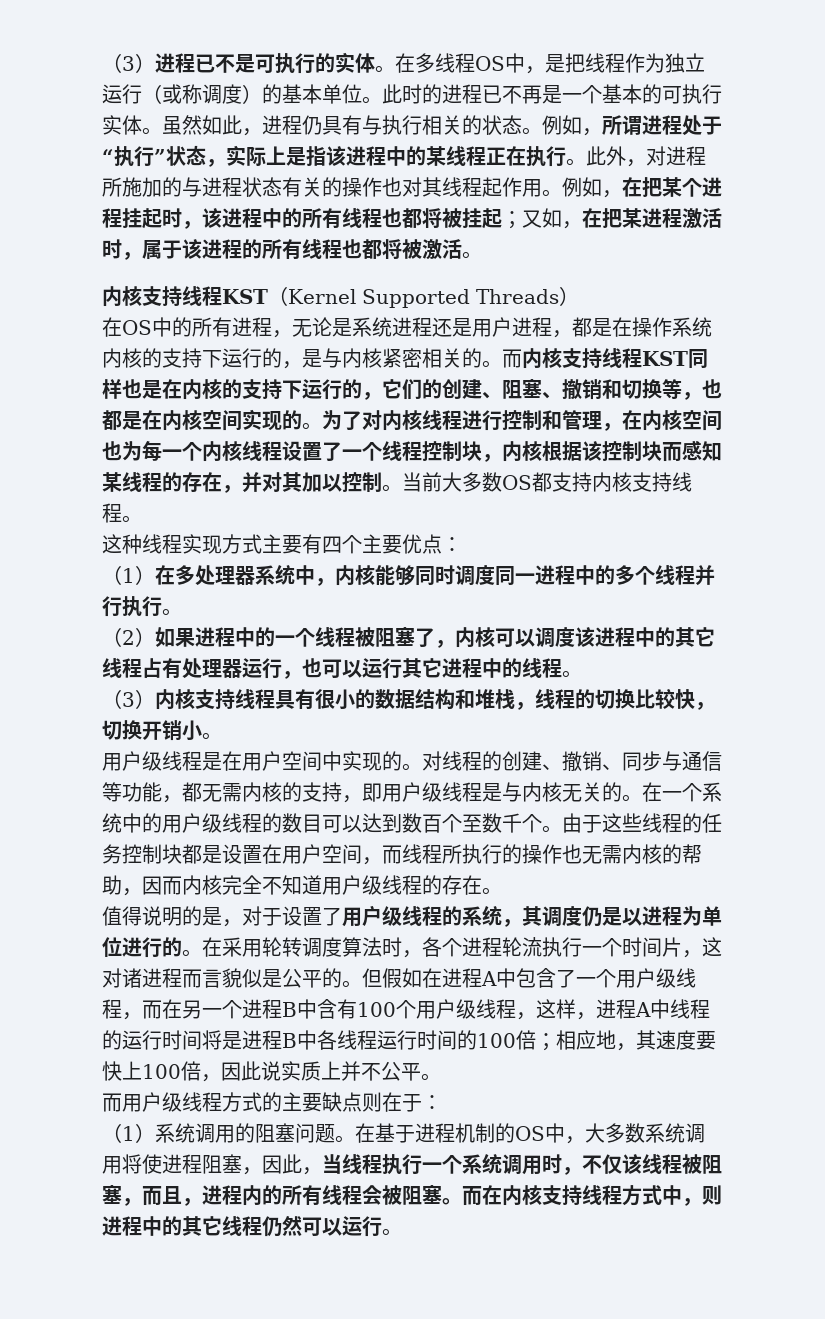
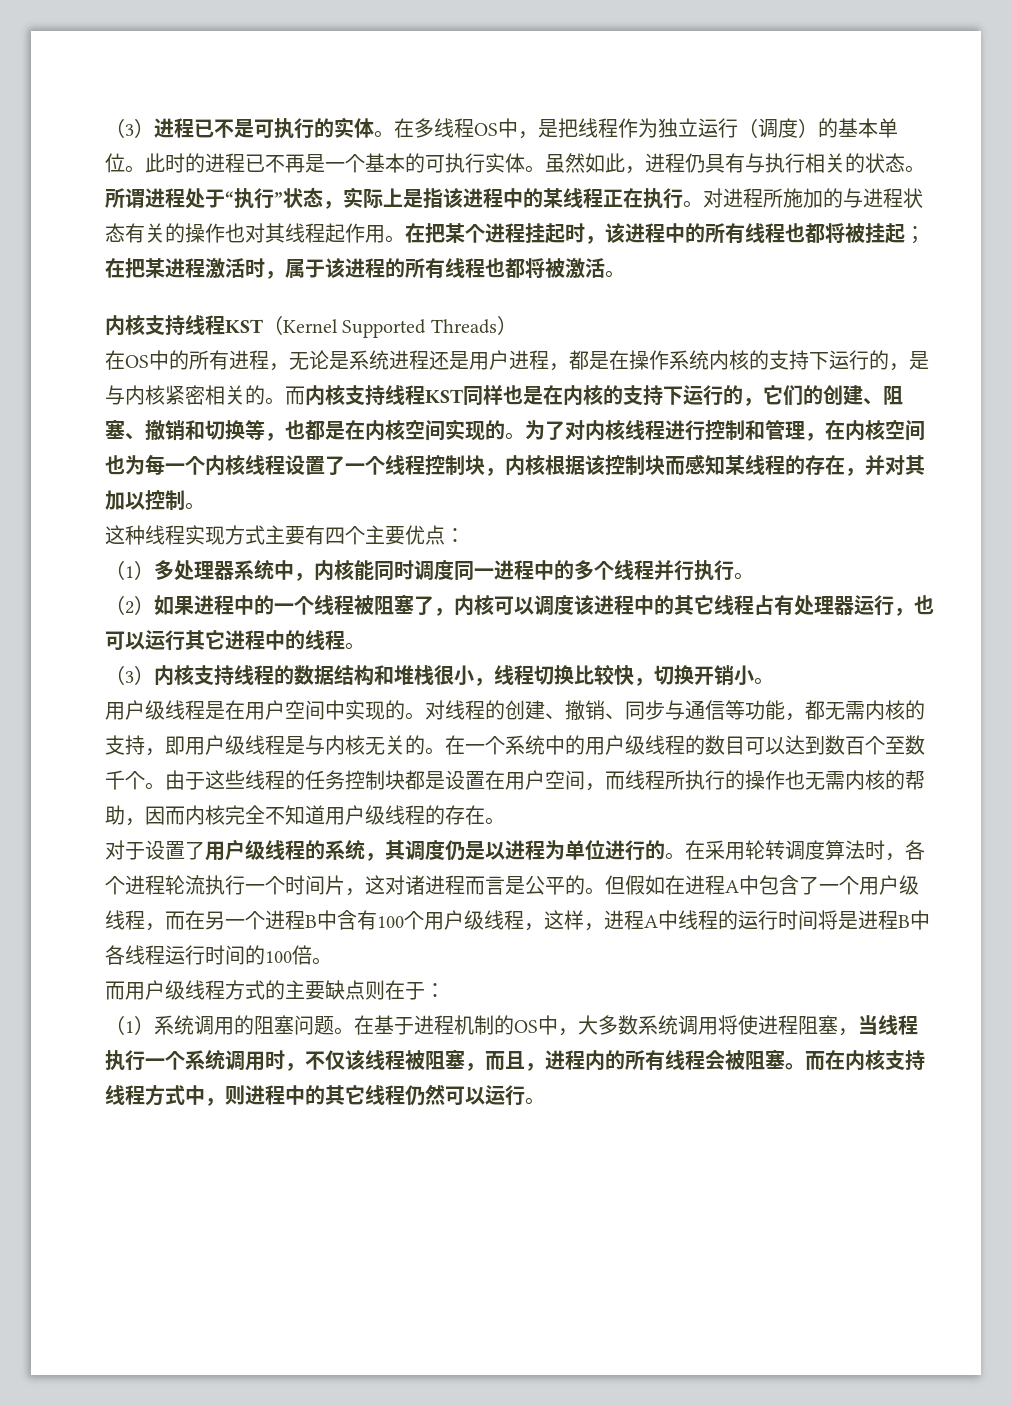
- 在多线程OS中，是把线程作为独立运行（或称调度）的基本单位。
+ 在多线程OS中，是把线程作为独立运行（调度）的基本单位。
- 例如，所谓进程处于“执行”状态，实际上是指该进程中的某线程正在执行。
+ 所谓进程处于“执行”状态，实际上是指该进程中的某线程正在执行。
- 此外，对进程所施加的与进程状态有关的操作也对其线程起作用。
+ 对进程所施加的与进程状态有关的操作也对其线程起作用。
- 例如，在把某个进程挂起时，该进程中的所有线程也都将被挂起；又如，在把某进程激活时，属于该进程的所有线程也都将被激活。
+ 在把某个进程挂起时，该进程中的所有线程也都将被挂起；在把某进程激活时，属于该进程的所有线程也都将被激活。
- 当前大多数OS都支持内核支持线程。
- （1）在多处理器系统中，内核能够同时调度同一进程中的多个线程并行执行。
+ （1）多处理器系统中，内核能同时调度同一进程中的多个线程并行执行。
- （3）内核支持线程具有很小的数据结构和堆栈，线程的切换比较快，切换开销小。
+ （3）内核支持线程的数据结构和堆栈很小，线程切换比较快，切换开销小。
- 值得说明的是，对于设置了用户级线程的系统，其调度仍是以进程为单位进行的。
+ 对于设置了用户级线程的系统，其调度仍是以进程为单位进行的。
- 在采用轮转调度算法时，各个进程轮流执行一个时间片，这对诸进程而言貌似是公平的。
+ 在采用轮转调度算法时，各个进程轮流执行一个时间片，这对诸进程而言是公平的。
- 但假如在进程A中包含了一个用户级线程，而在另一个进程B中含有100个用户级线程，这样，进程A中线程的运行时间将是进程B中各线程运行时间的100倍；相应地，其速度要快上100倍，因此说实质上并不公平。
+ 但假如在进程A中包含了一个用户级线程，而在另一个进程B中含有100个用户级线程，这样，进程A中线程的运行时间将是进程B中各线程运行时间的100倍。
- 在基于进程机制的OS中，大多数系统调用将使进程阻塞，因此，当线程执行一个系统调用时，不仅该线程被阻塞，而且，进程内的所有线程会被阻塞。
+ 在基于进程机制的OS中，大多数系统调用将使进程阻塞，当线程执行一个系统调用时，不仅该线程被阻塞，而且，进程内的所有线程会被阻塞。

